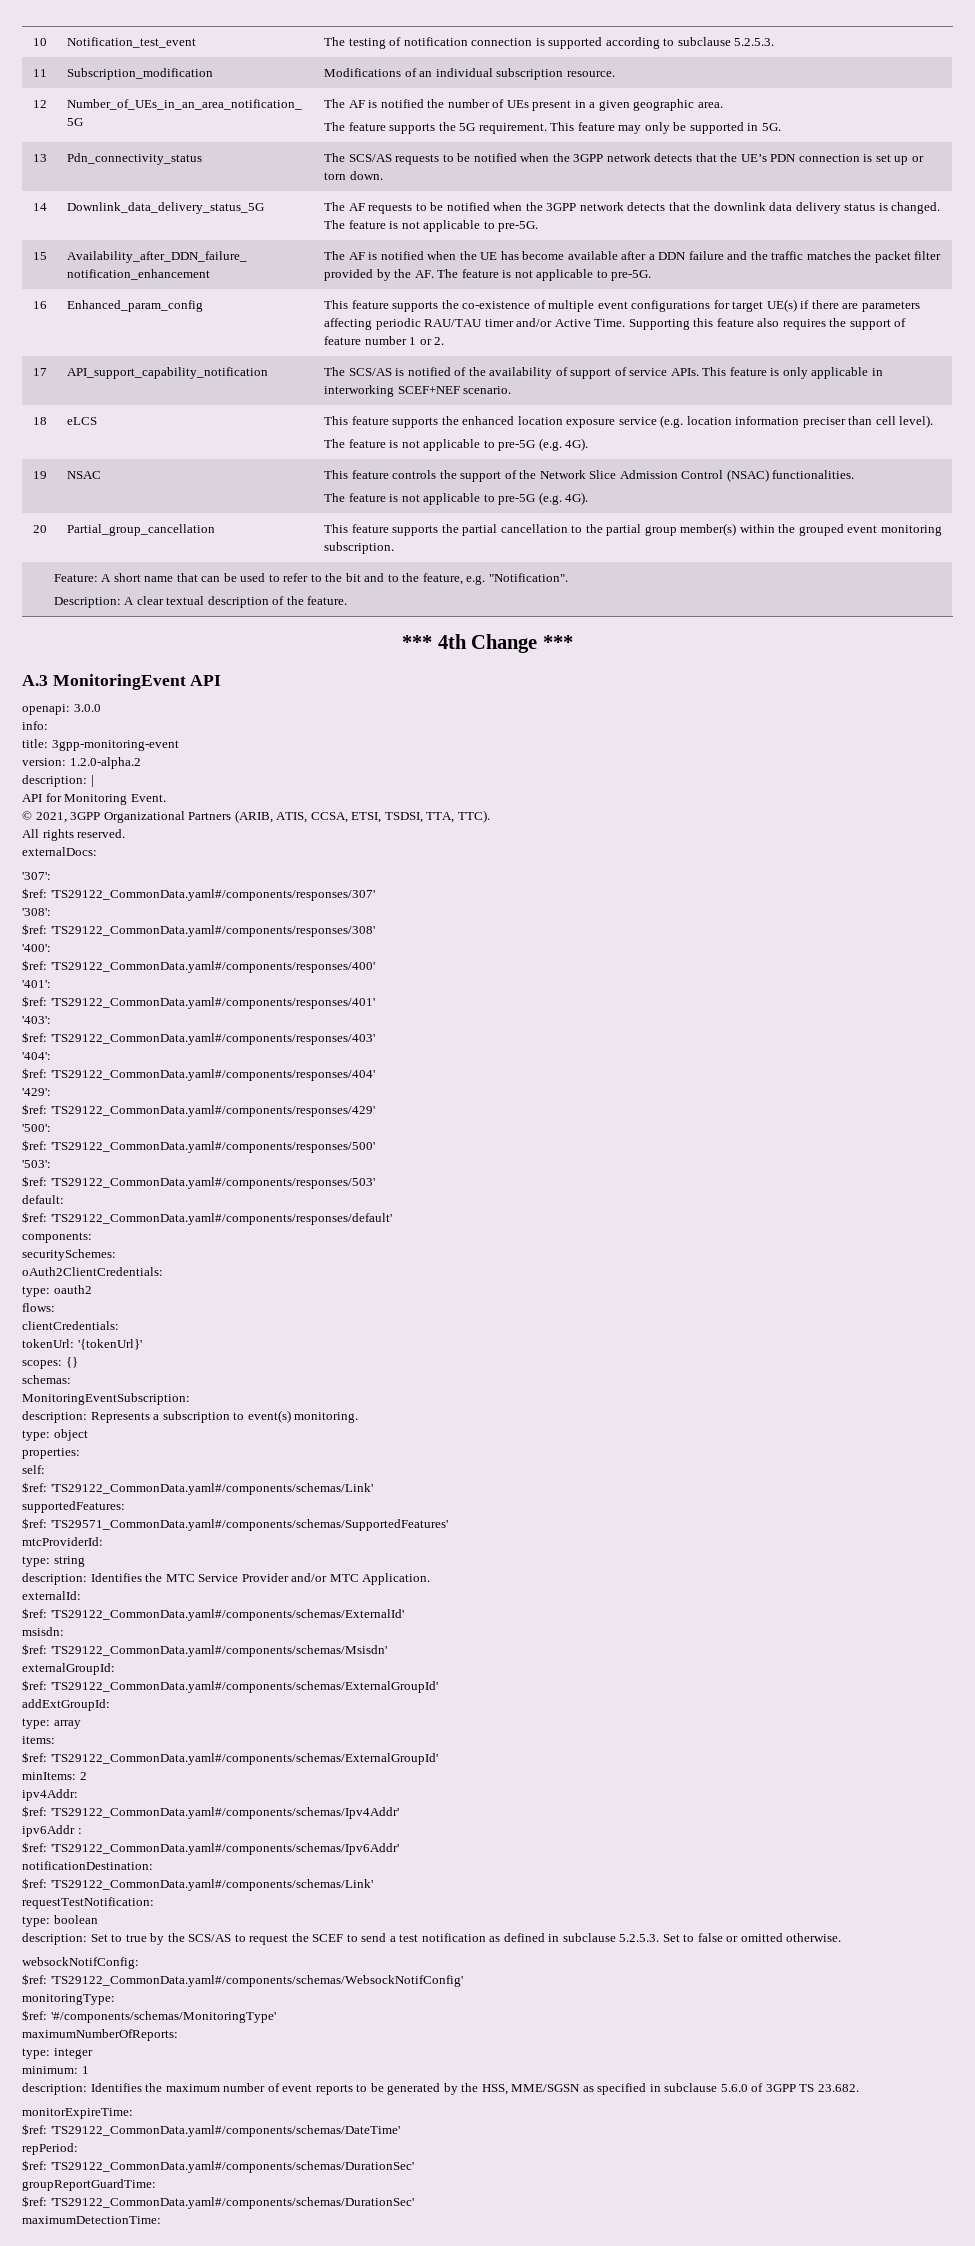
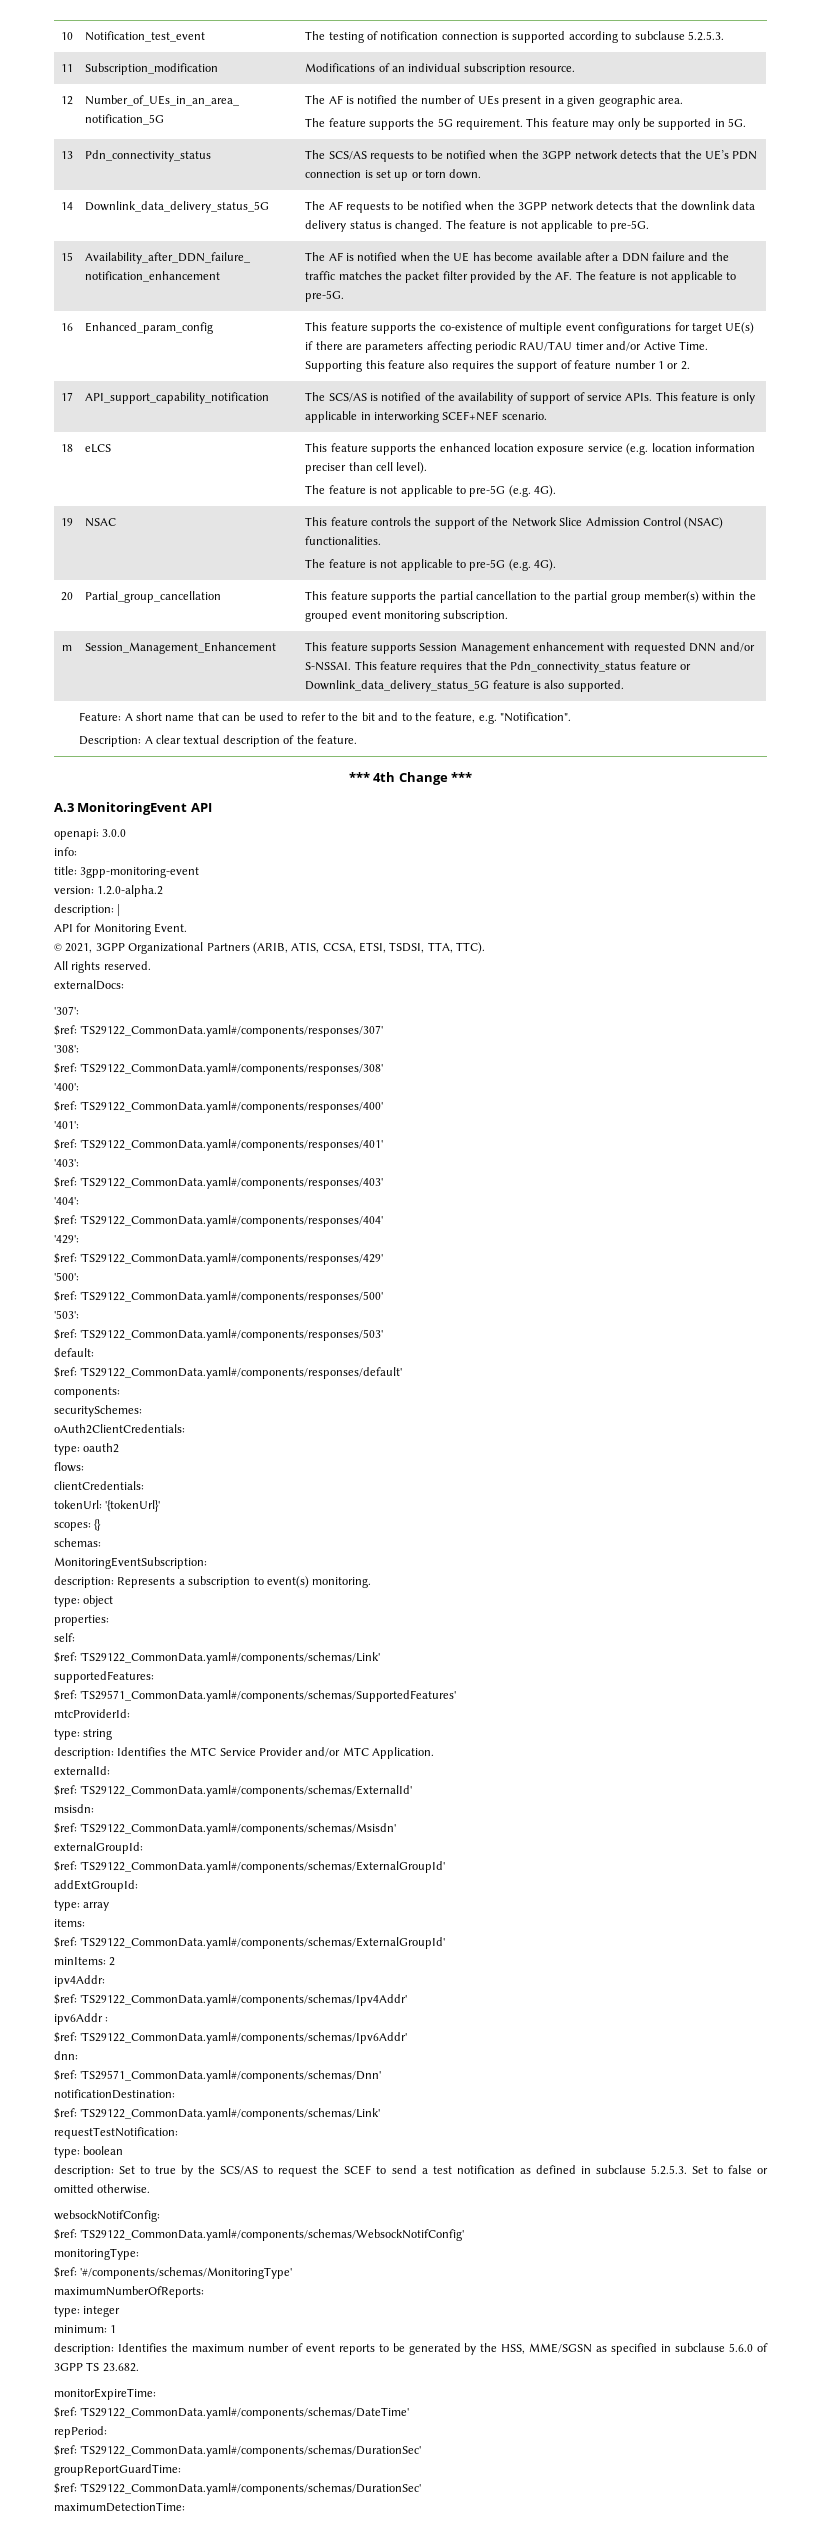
+ m | Session_Management_Enhancement | This feature supports Session Management enhancement with requested DNN and/or S-NSSAI. This feature requires that the Pdn_connectivity_status feature or Downlink_data_delivery_status_5G feature is also supported.
+ dnn:
+ $ref: 'TS29571_CommonData.yaml#/components/schemas/Dnn'

